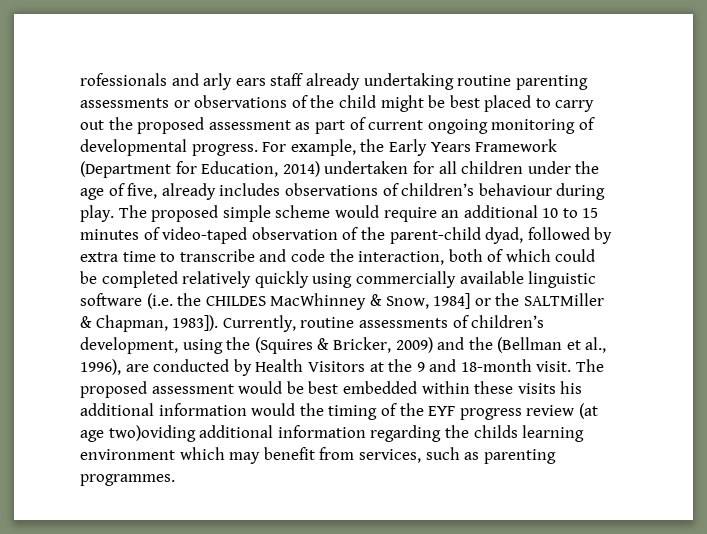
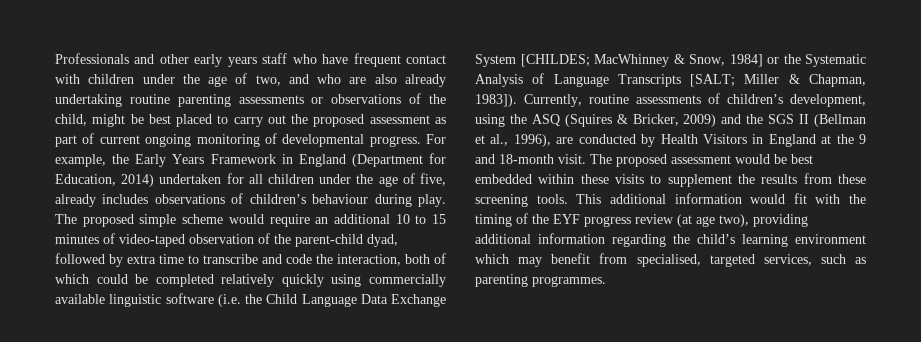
- rofessionals and arly ears staff already undertaking routine parenting assessments or observations of the child might be best placed to carry out the proposed assessment as part of current ongoing monitoring of developmental progress.
+ Professionals and other early years staff who have frequent contact with children under the age of two, and who are also already undertaking routine parenting assessments or observations of the child, might be best placed to carry out the proposed assessment as part of current ongoing monitoring of developmental progress.
- For example, the Early Years Framework (Department for Education, 2014) undertaken for all children under the age of five, already includes observations of children’s behaviour during play.
+ For example, the Early Years Framework in England (Department for Education, 2014) undertaken for all children under the age of five, already includes observations of children’s behaviour during play.
- The proposed simple scheme would require an additional 10 to 15 minutes of video-taped observation of the parent-child dyad, followed by extra time to transcribe and code the interaction, both of which could be completed relatively quickly using commercially available linguistic software (i.e. the CHILDES MacWhinney & Snow, 1984] or the SALTMiller & Chapman, 1983]).
+ The proposed simple scheme would require an additional 10 to 15 minutes of video-taped observation of the parent-child dyad, followed by extra time to transcribe and code the interaction, both of which could be completed relatively quickly using commercially available linguistic software (i.e. the Child Language Data Exchange System [CHILDES; MacWhinney & Snow, 1984] or the Systematic Analysis of Language Transcripts [SALT; Miller & Chapman, 1983]).
- Currently, routine assessments of children’s development, using the (Squires & Bricker, 2009) and the (Bellman et al., 1996), are conducted by Health Visitors at the 9 and 18-month visit.
+ Currently, routine assessments of children’s development, using the ASQ (Squires & Bricker, 2009) and the SGS II (Bellman et al., 1996), are conducted by Health Visitors in England at the 9 and 18-month visit.
- The proposed assessment would be best embedded within these visits his additional information would the timing of the EYF progress review (at age two)oviding additional information regarding the childs learning environment which may benefit from services, such as parenting programmes.
+ The proposed assessment would be best embedded within these visits to supplement the results from these screening tools. This additional information would fit with the timing of the EYF progress review (at age two), providing additional information regarding the child’s learning environment which may benefit from specialised, targeted services, such as parenting programmes.

